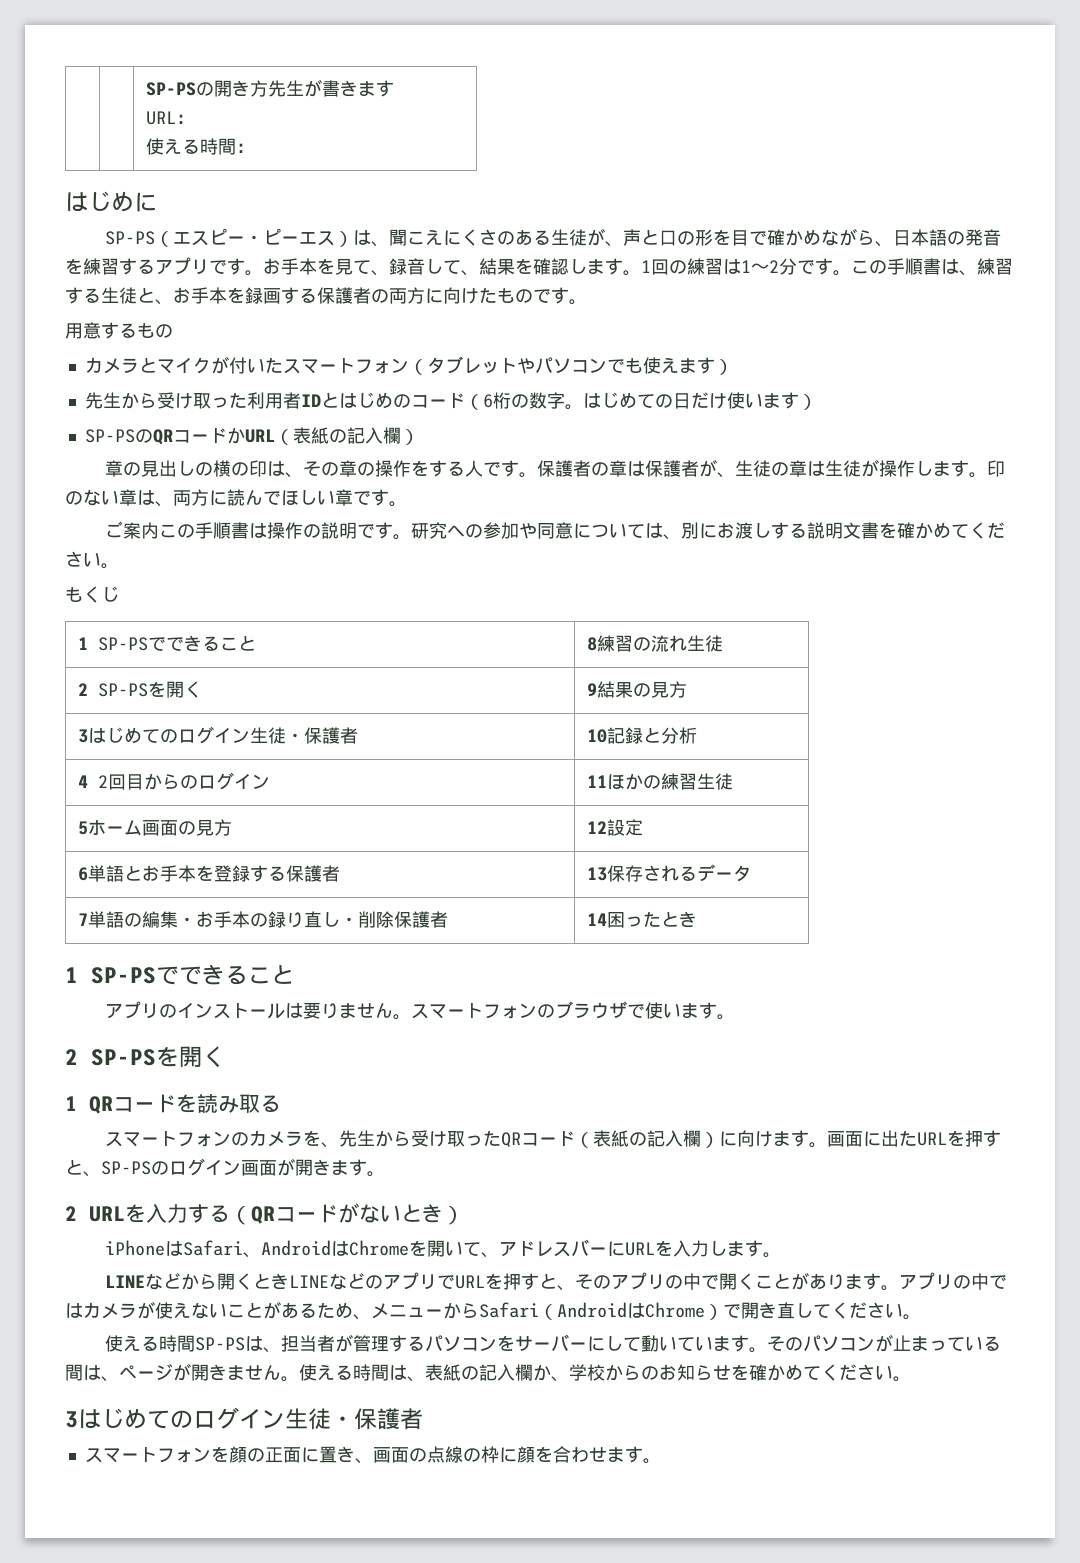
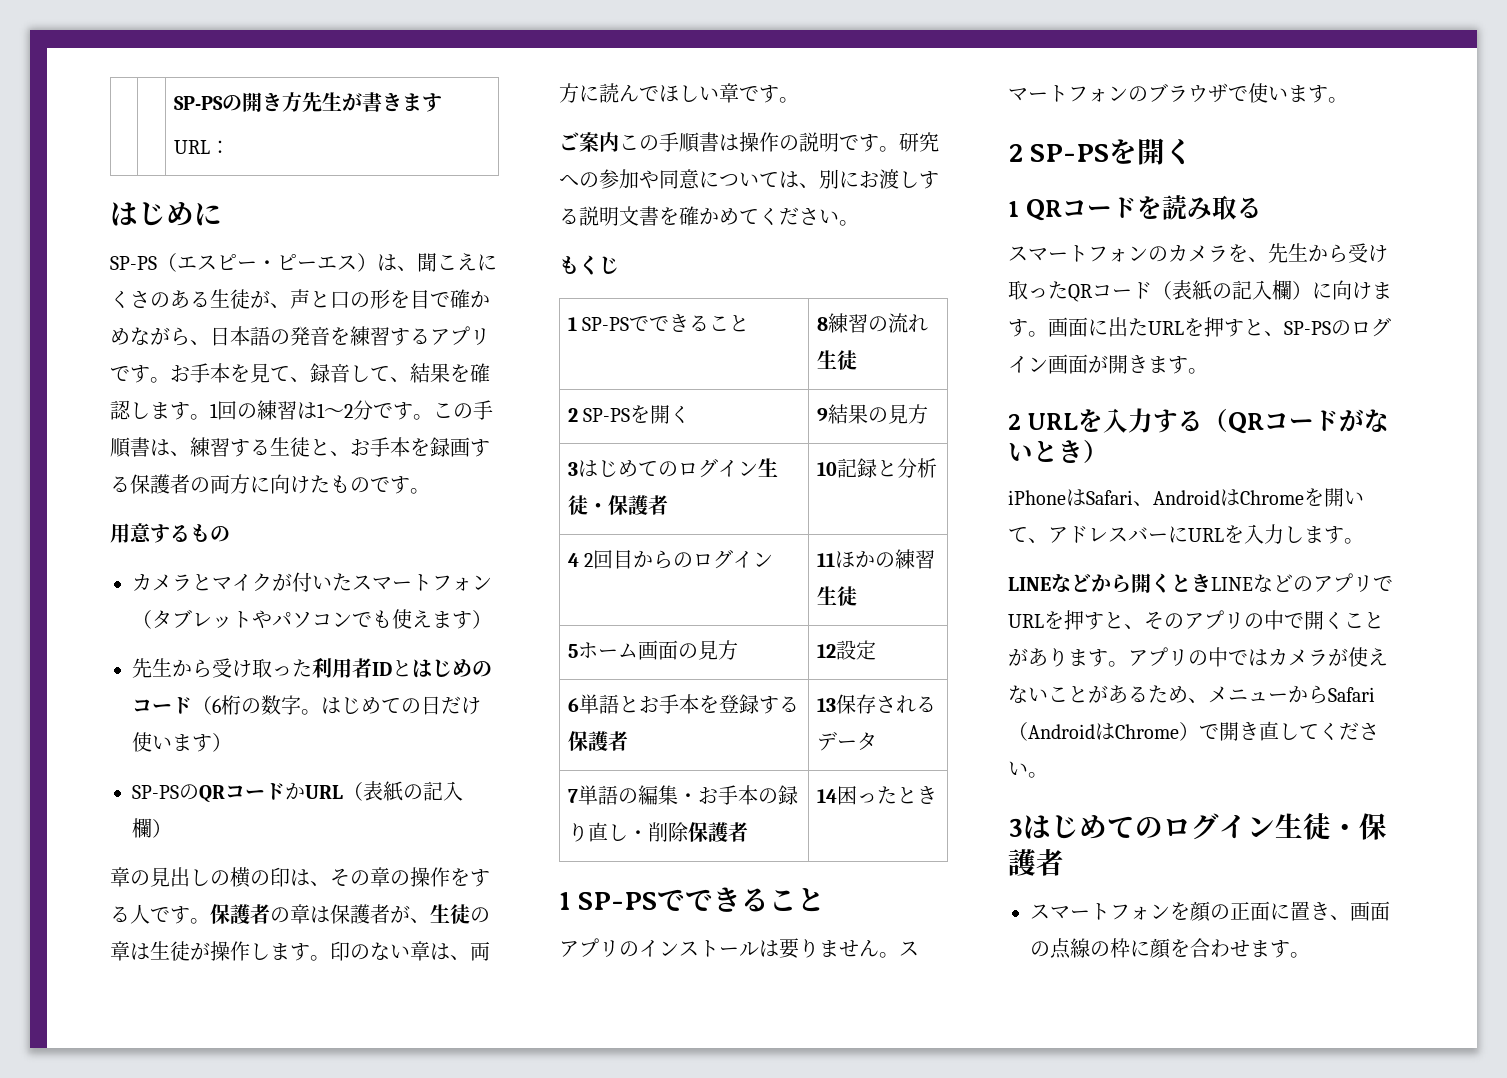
  | | SP-PSの開き方先生が書きます
  URL：
- 使える時間：
- 使える時間SP-PSは、担当者が管理するパソコンをサーバーにして動いています。そのパソコンが止まっている間は、ページが開きません。使える時間は、表紙の記入欄か、学校からのお知らせを確かめてください。

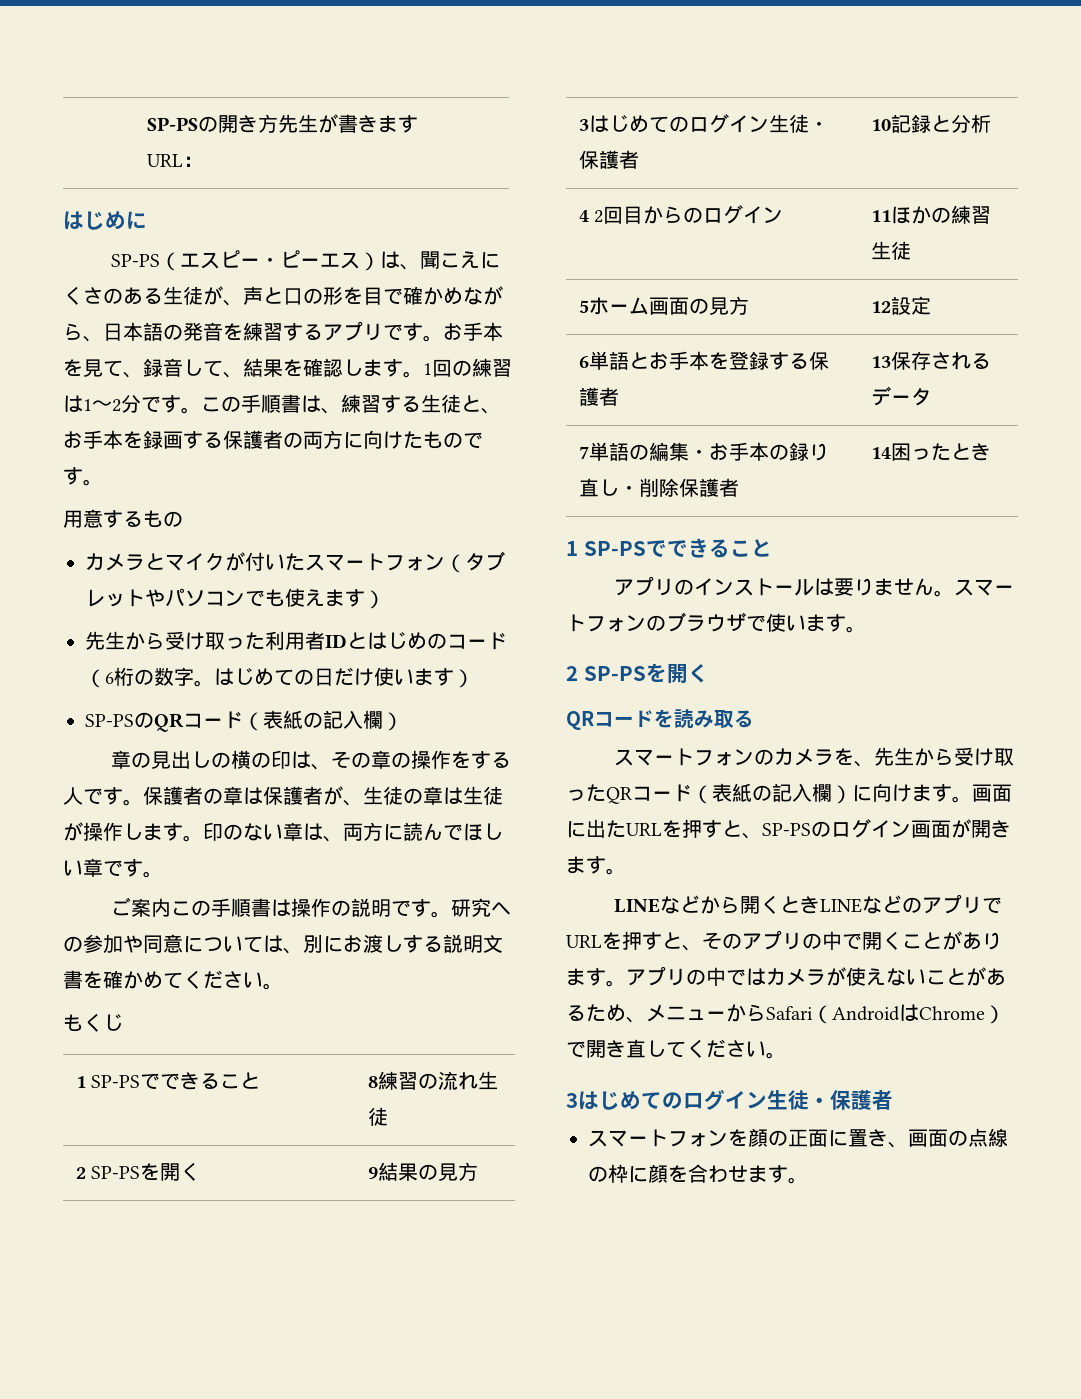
- SP-PSのQRコードかURL（表紙の記入欄）
+ SP-PSのQRコード（表紙の記入欄）
- 1 QRコードを読み取る
+ QRコードを読み取る
- 2 URLを入力する（QRコードがないとき）
- iPhoneはSafari、AndroidはChromeを開いて、アドレスバーにURLを入力します。

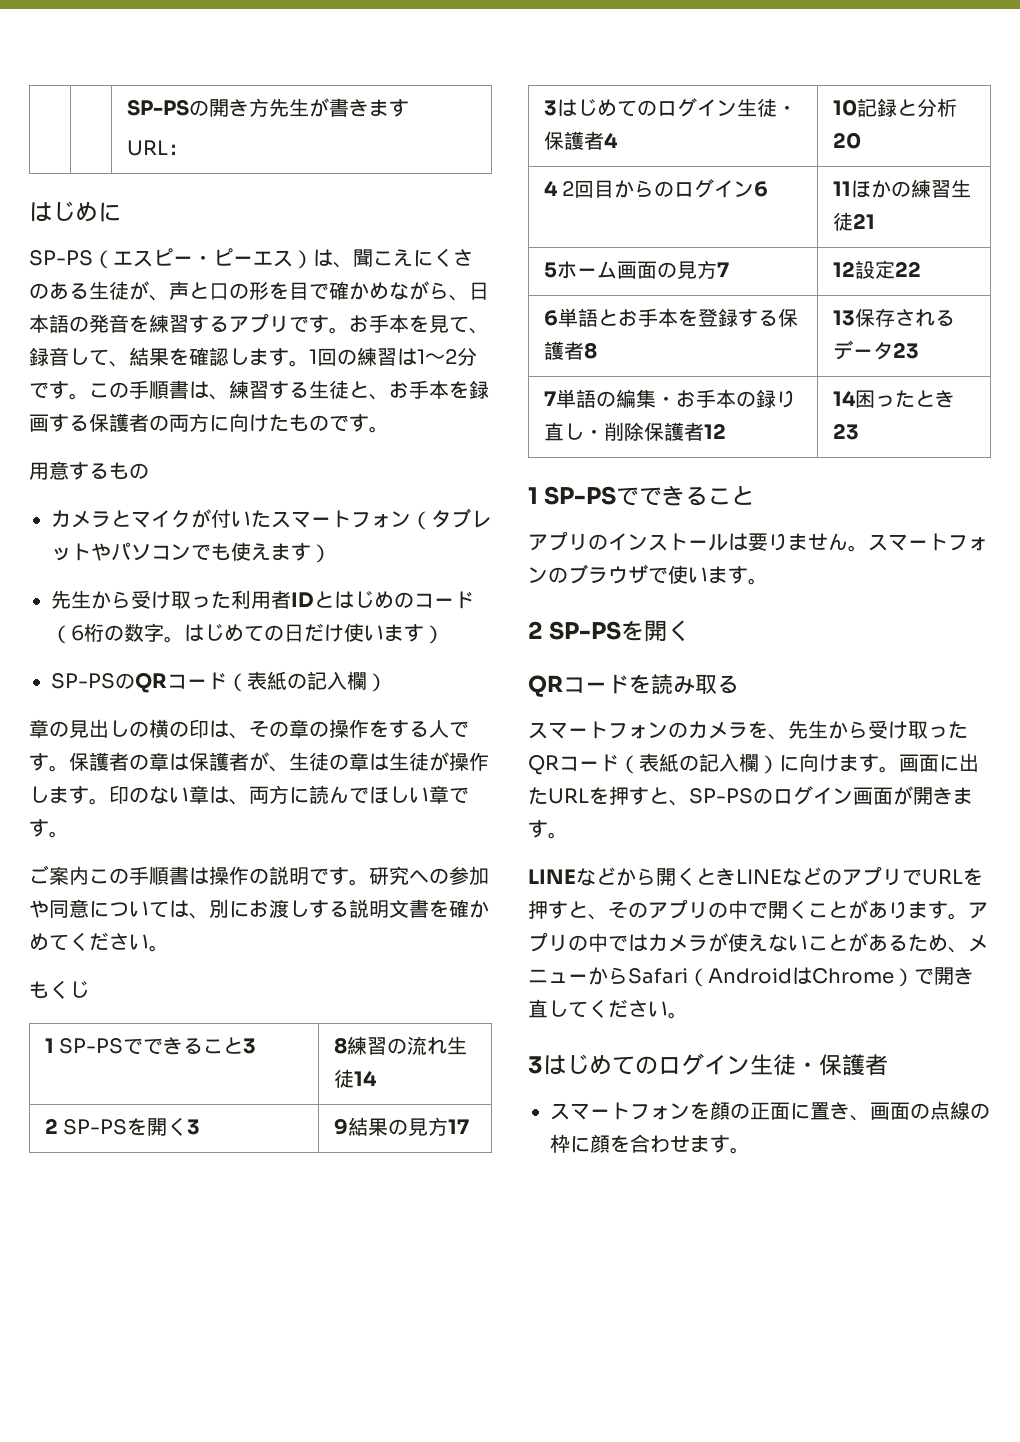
- 1 SP-PSでできること | 8練習の流れ生徒
- 2 SP-PSを開く | 9結果の見方
- 3はじめてのログイン生徒・保護者 | 10記録と分析
+ 1 SP-PSでできること3 | 8練習の流れ生徒14
+ 2 SP-PSを開く3 | 9結果の見方17
+ 3はじめてのログイン生徒・保護者4 | 10記録と分析20
- 4 2回目からのログイン | 11ほかの練習生徒
+ 4 2回目からのログイン6 | 11ほかの練習生徒21
- 5ホーム画面の見方 | 12設定
+ 5ホーム画面の見方7 | 12設定22
- 6単語とお手本を登録する保護者 | 13保存されるデータ
+ 6単語とお手本を登録する保護者8 | 13保存されるデータ23
- 7単語の編集・お手本の録り直し・削除保護者 | 14困ったとき
+ 7単語の編集・お手本の録り直し・削除保護者12 | 14困ったとき23

